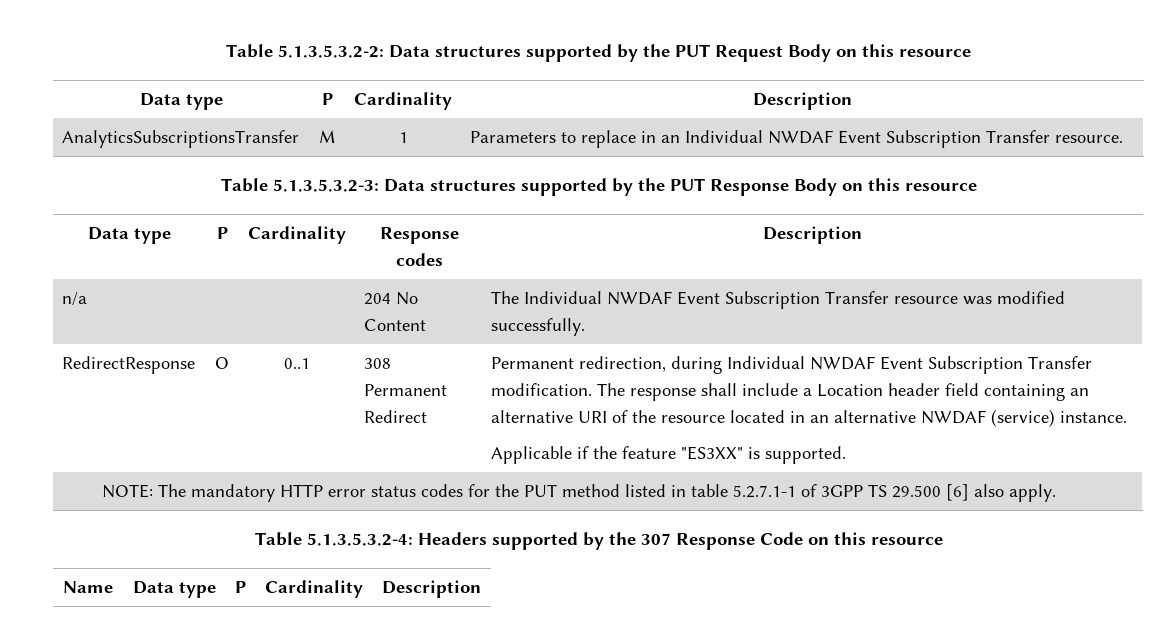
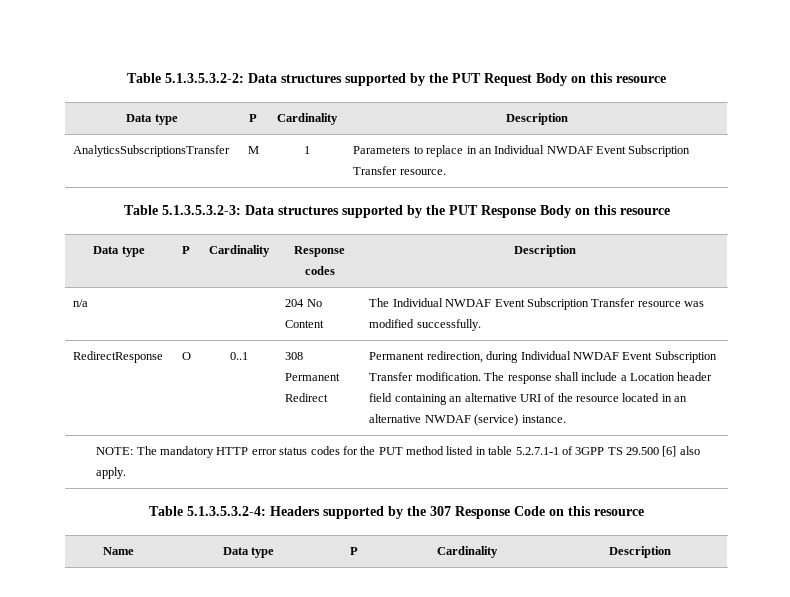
- Applicable if the feature "ES3XX" is supported.

